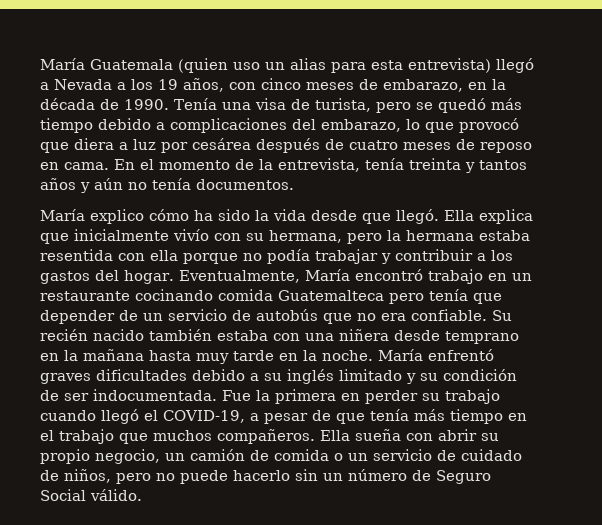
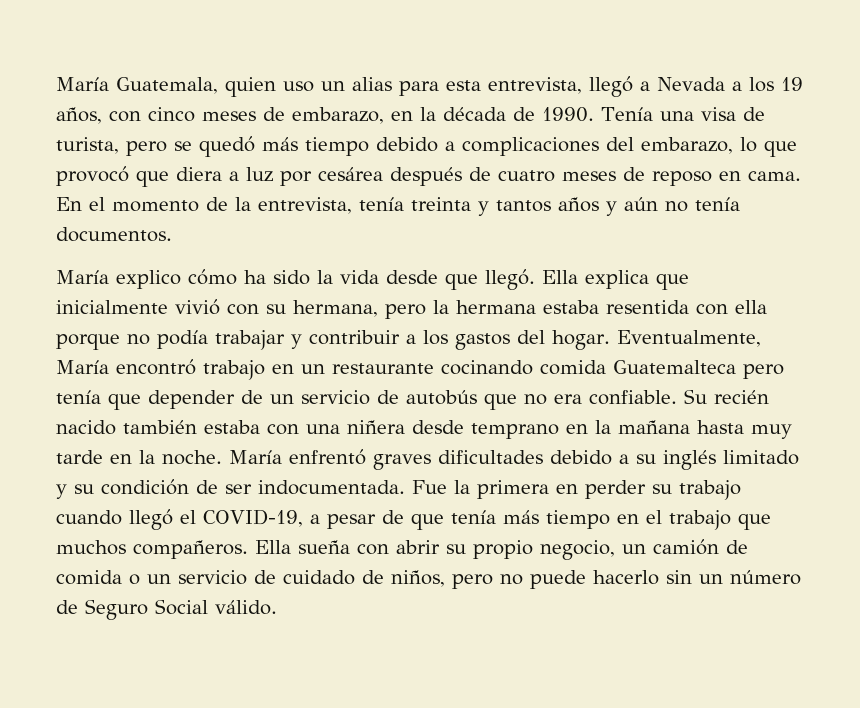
- María Guatemala (quien uso un alias para esta entrevista) llegó a Nevada a los 19 años, con cinco meses de embarazo, en la década de 1990.
+ María Guatemala, quien uso un alias para esta entrevista, llegó a Nevada a los 19 años, con cinco meses de embarazo, en la década de 1990.
- Ella explica que inicialmente vivío con su hermana, pero la hermana estaba resentida con ella porque no podía trabajar y contribuir a los gastos del hogar.
+ Ella explica que inicialmente vivió con su hermana, pero la hermana estaba resentida con ella porque no podía trabajar y contribuir a los gastos del hogar.

